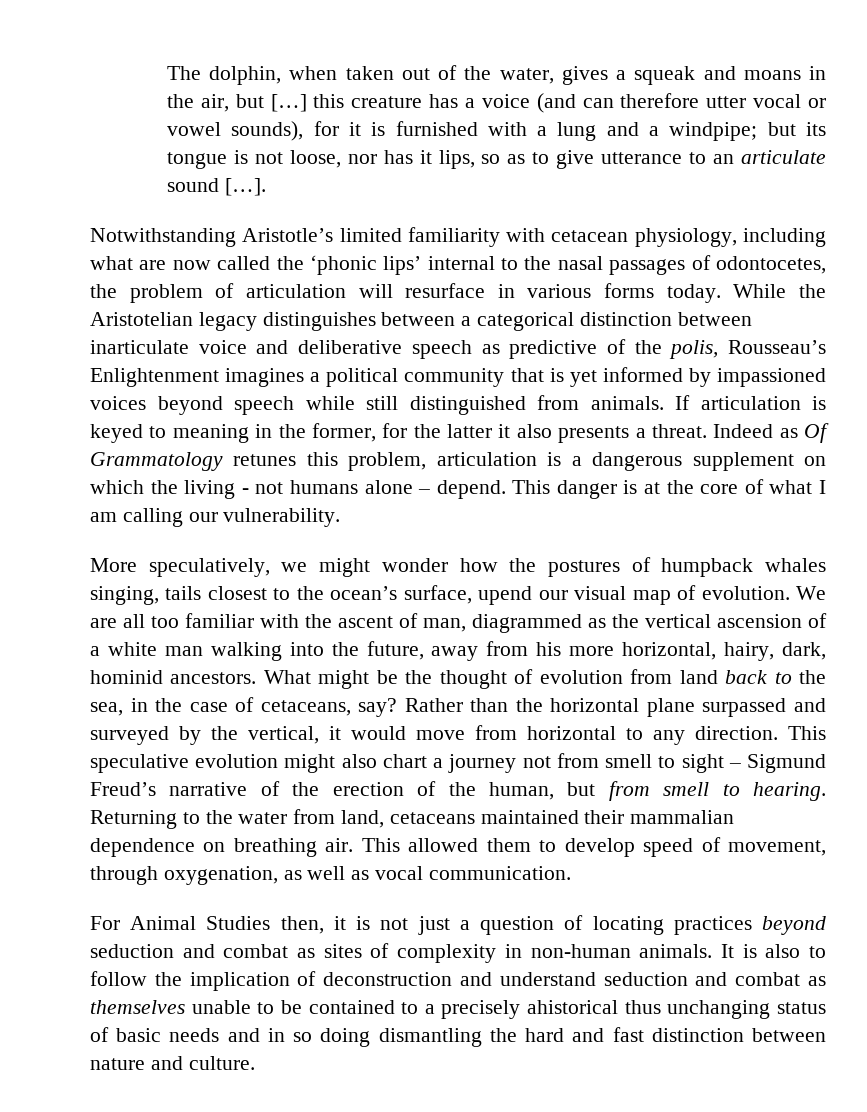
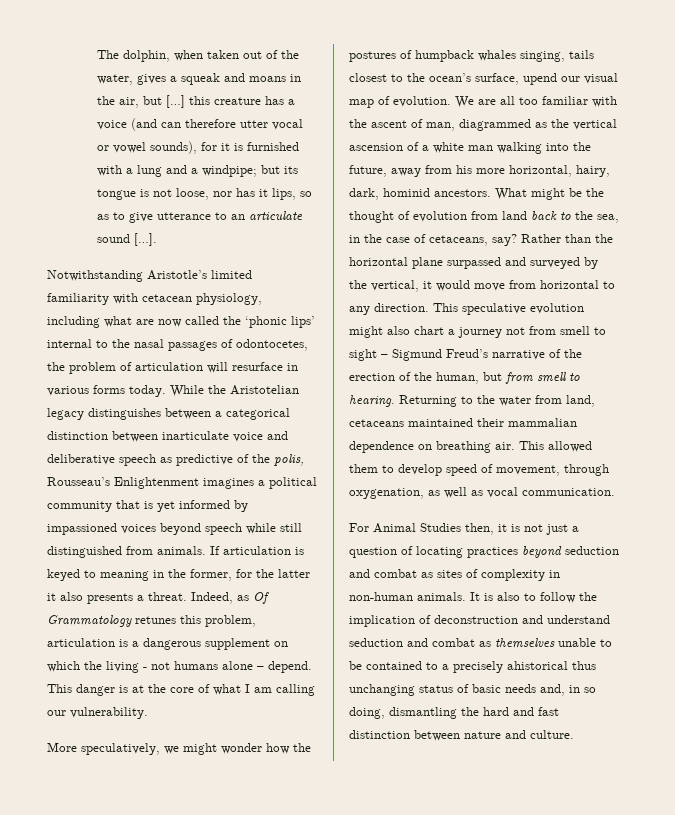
- Indeed as Of Grammatology retunes this problem, articulation is a dangerous supplement on which the living - not humans alone – depend.
+ Indeed, as Of Grammatology retunes this problem, articulation is a dangerous supplement on which the living - not humans alone – depend.
- It is also to follow the implication of deconstruction and understand seduction and combat as themselves unable to be contained to a precisely ahistorical thus unchanging status of basic needs and in so doing dismantling the hard and fast distinction between nature and culture.
+ It is also to follow the implication of deconstruction and understand seduction and combat as themselves unable to be contained to a precisely ahistorical thus unchanging status of basic needs and, in so doing, dismantling the hard and fast distinction between nature and culture.

